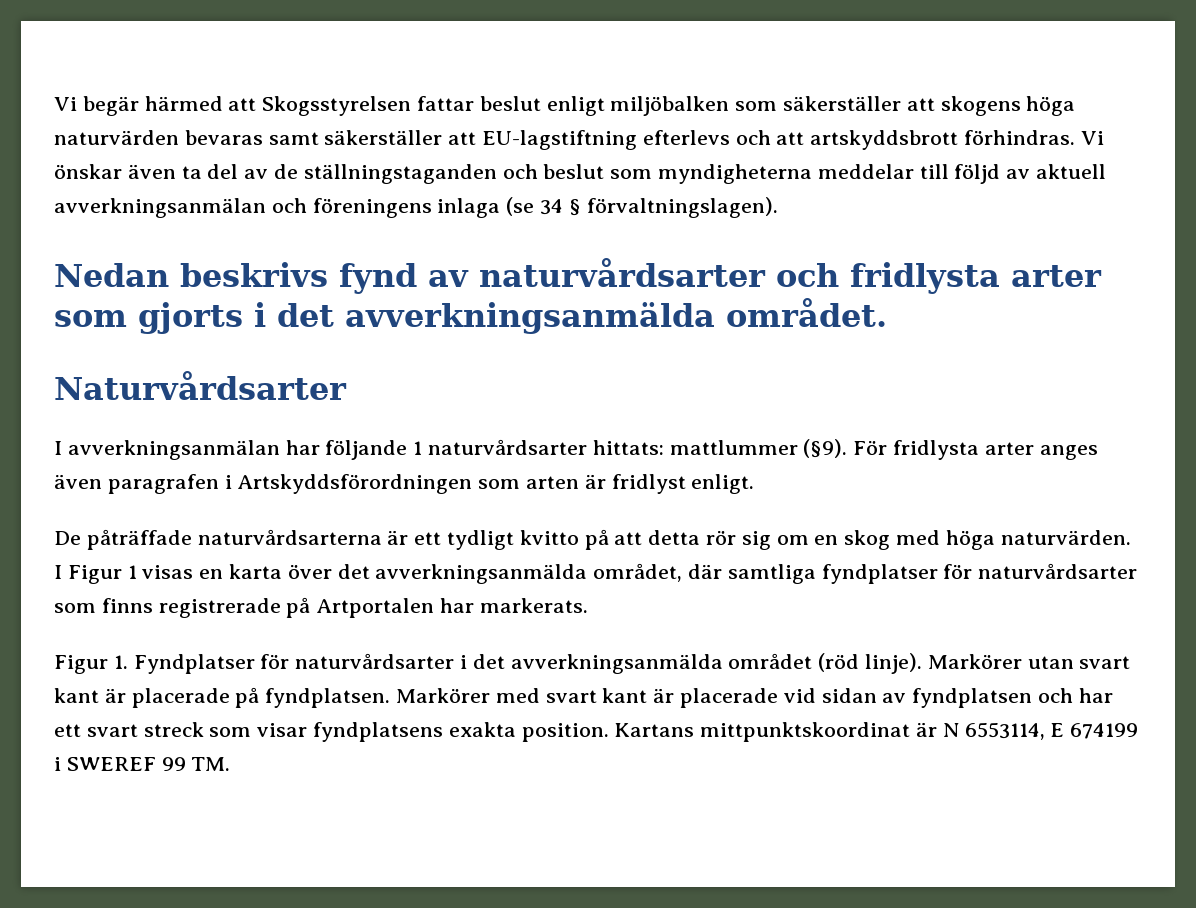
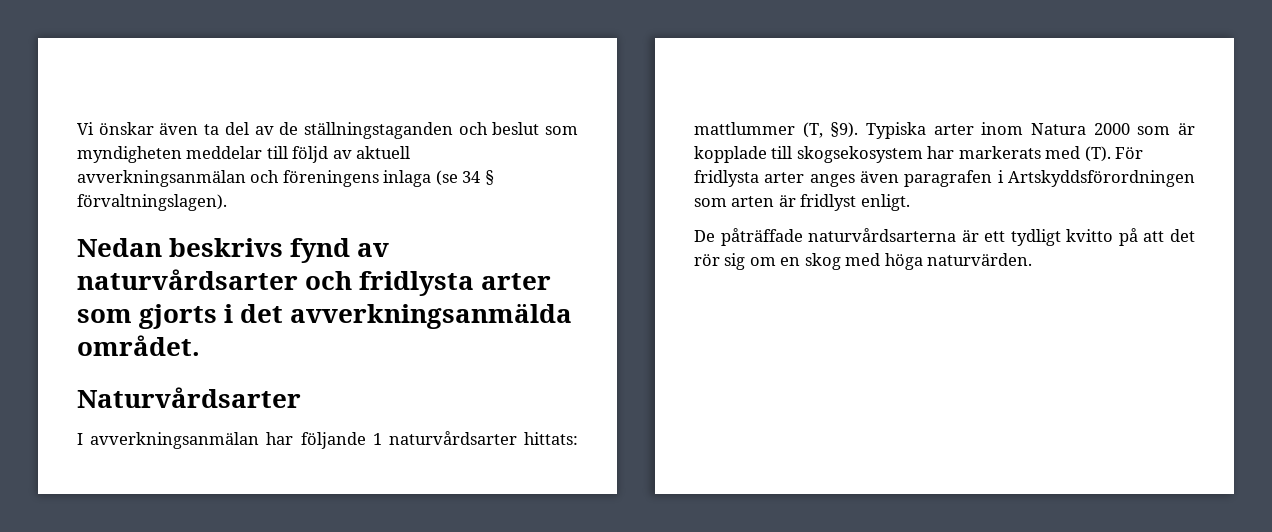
- Vi begär härmed att Skogsstyrelsen fattar beslut enligt miljöbalken som säkerställer att skogens höga naturvärden bevaras samt säkerställer att EU-lagstiftning efterlevs och att artskyddsbrott förhindras. Vi önskar även ta del av de ställningstaganden och beslut som myndigheterna meddelar till följd av aktuell avverkningsanmälan och föreningens inlaga (se 34 § förvaltningslagen).
+ Vi önskar även ta del av de ställningstaganden och beslut som myndigheten meddelar till följd av aktuell avverkningsanmälan och föreningens inlaga (se 34 § förvaltningslagen).
- I avverkningsanmälan har följande 1 naturvårdsarter hittats: mattlummer (§9). För fridlysta arter anges även paragrafen i Artskyddsförordningen som arten är fridlyst enligt.
+ I avverkningsanmälan har följande 1 naturvårdsarter hittats: mattlummer (T, §9). Typiska arter inom Natura 2000 som är kopplade till skogsekosystem har markerats med (T). För fridlysta arter anges även paragrafen i Artskyddsförordningen som arten är fridlyst enligt.
- De påträffade naturvårdsarterna är ett tydligt kvitto på att detta rör sig om en skog med höga naturvärden. I Figur 1 visas en karta över det avverkningsanmälda området, där samtliga fyndplatser för naturvårdsarter som finns registrerade på Artportalen har markerats.
- Figur 1. Fyndplatser för naturvårdsarter i det avverkningsanmälda området (röd linje). Markörer utan svart kant är placerade på fyndplatsen. Markörer med svart kant är placerade vid sidan av fyndplatsen och har ett svart streck som visar fyndplatsens exakta position. Kartans mittpunktskoordinat är N 6553114, E 674199 i SWEREF 99 TM.
+ De påträffade naturvårdsarterna är ett tydligt kvitto på att det rör sig om en skog med höga naturvärden.

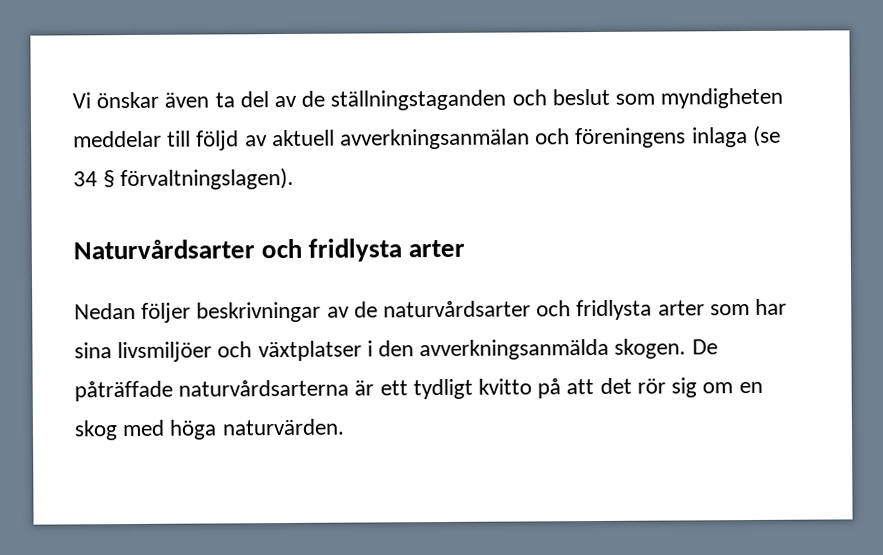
- Nedan beskrivs fynd av naturvårdsarter och fridlysta arter som gjorts i det avverkningsanmälda området.
- Naturvårdsarter
- I avverkningsanmälan har följande 1 naturvårdsarter hittats: mattlummer (T, §9). Typiska arter inom Natura 2000 som är kopplade till skogsekosystem har markerats med (T). För fridlysta arter anges även paragrafen i Artskyddsförordningen som arten är fridlyst enligt.
- De påträffade naturvårdsarterna är ett tydligt kvitto på att det rör sig om en skog med höga naturvärden.
+ Naturvårdsarter och fridlysta arter
+ Nedan följer beskrivningar av de naturvårdsarter och fridlysta arter som har sina livsmiljöer och växtplatser i den avverkningsanmälda skogen. De påträffade naturvårdsarterna är ett tydligt kvitto på att det rör sig om en skog med höga naturvärden.

